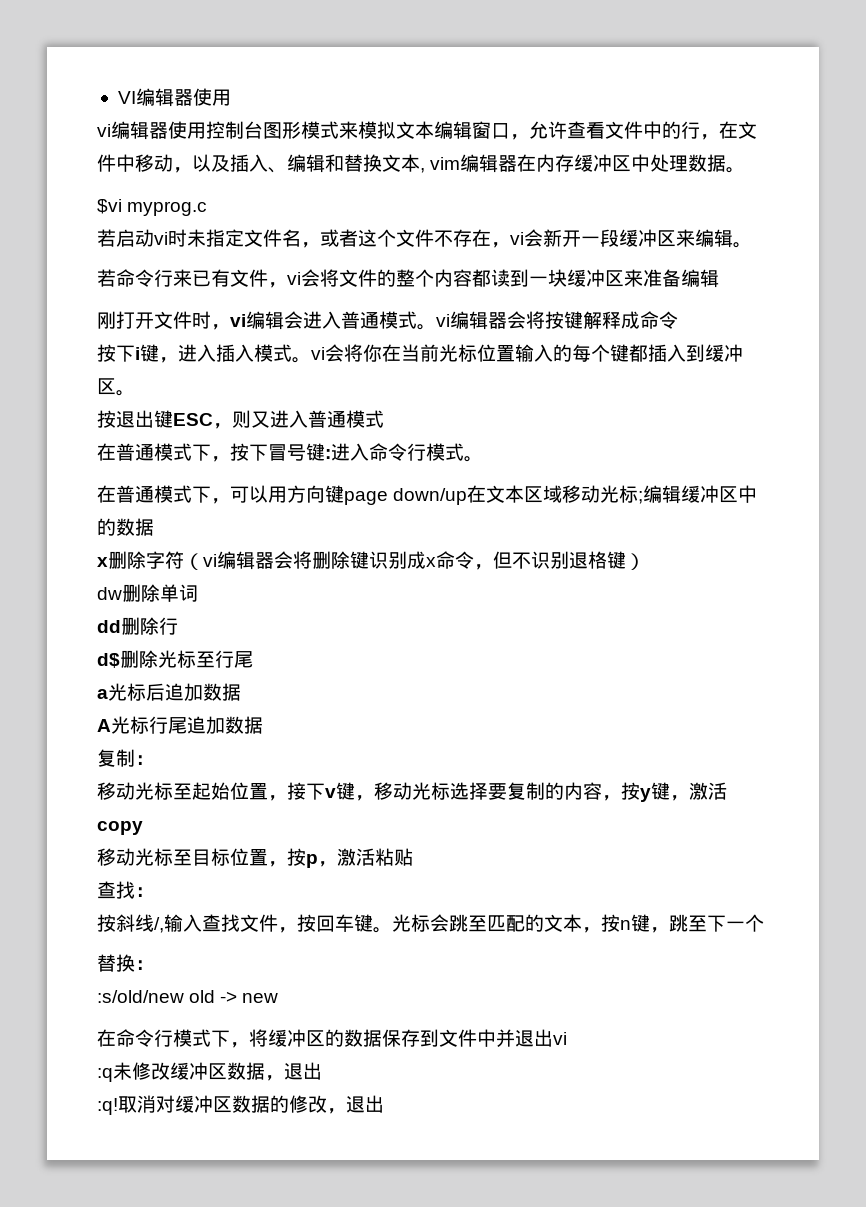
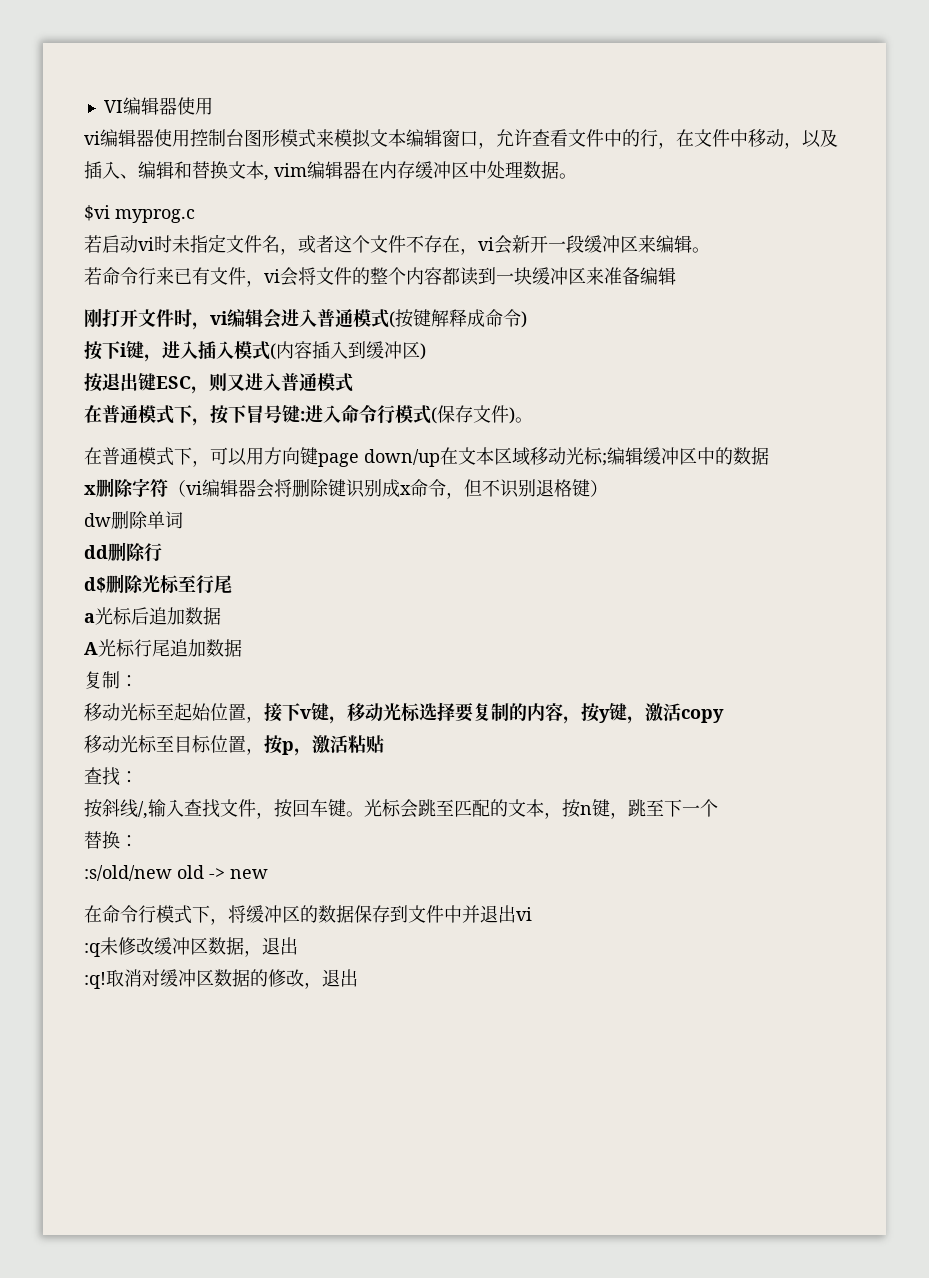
- 刚打开文件时，vi编辑会进入普通模式。vi编辑器会将按键解释成命令
+ 刚打开文件时，vi编辑会进入普通模式(按键解释成命令)
- 按下i键，进入插入模式。vi会将你在当前光标位置输入的每个键都插入到缓冲区。
+ 按下i键，进入插入模式(内容插入到缓冲区)
- 在普通模式下，按下冒号键:进入命令行模式。
+ 在普通模式下，按下冒号键:进入命令行模式(保存文件)。

